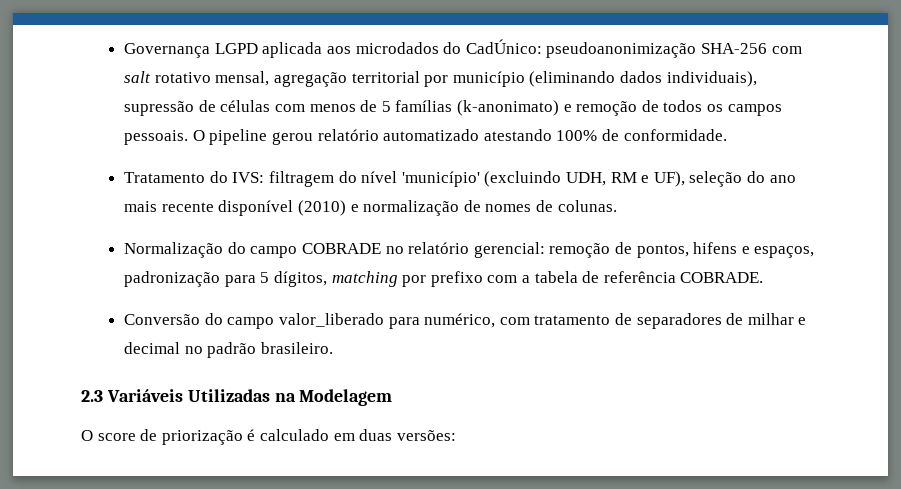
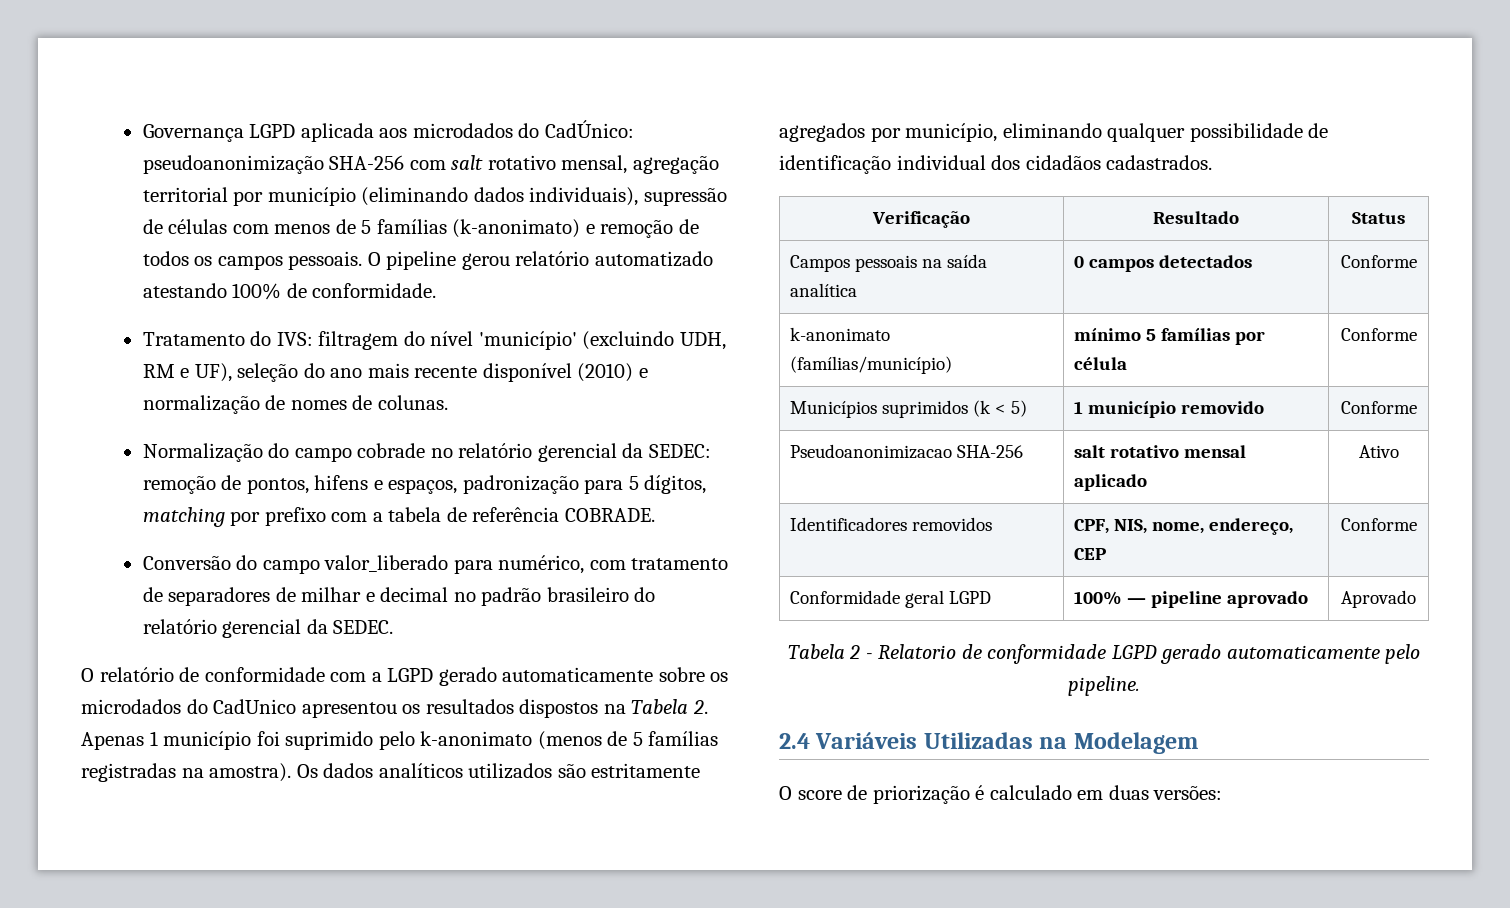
- Normalização do campo COBRADE no relatório gerencial: remoção de pontos, hifens e espaços, padronização para 5 dígitos, matching por prefixo com a tabela de referência COBRADE.
+ Normalização do campo cobrade no relatório gerencial da SEDEC: remoção de pontos, hifens e espaços, padronização para 5 dígitos, matching por prefixo com a tabela de referência COBRADE.
- Conversão do campo valor_liberado para numérico, com tratamento de separadores de milhar e decimal no padrão brasileiro.
- 2.3 Variáveis Utilizadas na Modelagem
+ Conversão do campo valor_liberado para numérico, com tratamento de separadores de milhar e decimal no padrão brasileiro do relatório gerencial da SEDEC.
+ O relatório de conformidade com a LGPD gerado automaticamente sobre os microdados do CadUnico apresentou os resultados dispostos na Tabela 2. Apenas 1 município foi suprimido pelo k-anonimato (menos de 5 famílias registradas na amostra). Os dados analíticos utilizados são estritamente agregados por município, eliminando qualquer possibilidade de identificação individual dos cidadãos cadastrados.
+ Verificação | Resultado | Status
+ Campos pessoais na saída analítica | 0 campos detectados | Conforme
+ k-anonimato (famílias/município) | mínimo 5 famílias por célula | Conforme
+ Municípios suprimidos (k < 5) | 1 município removido | Conforme
+ Pseudoanonimizacao SHA-256 | salt rotativo mensal aplicado | Ativo
+ Identificadores removidos | CPF, NIS, nome, endereço, CEP | Conforme
+ Conformidade geral LGPD | 100% — pipeline aprovado | Aprovado
+ Tabela 2 - Relatorio de conformidade LGPD gerado automaticamente pelo pipeline.
+ 2.4 Variáveis Utilizadas na Modelagem

